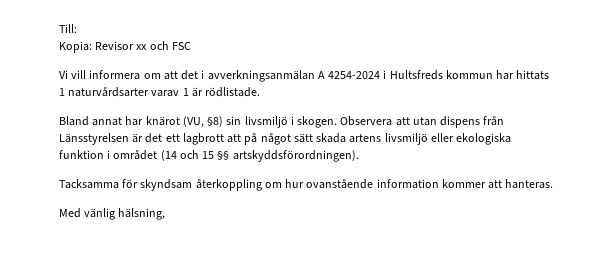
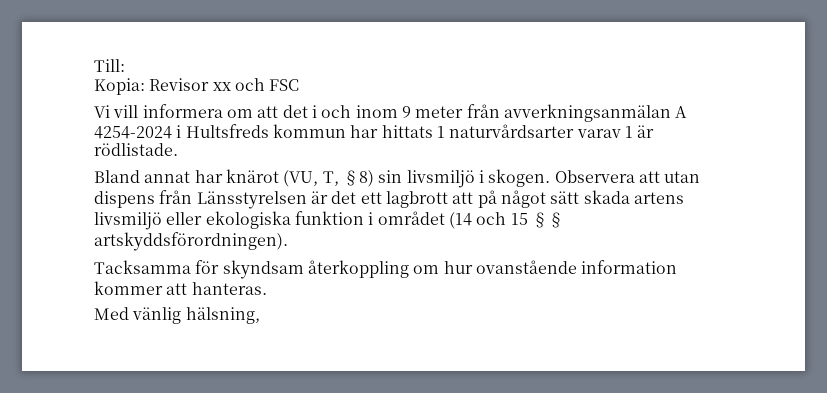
- Vi vill informera om att det i avverkningsanmälan A 4254-2024 i Hultsfreds kommun har hittats 1 naturvårdsarter varav 1 är rödlistade.
+ Vi vill informera om att det i och inom 9 meter från avverkningsanmälan A 4254-2024 i Hultsfreds kommun har hittats 1 naturvårdsarter varav 1 är rödlistade.
- Bland annat har knärot (VU, §8) sin livsmiljö i skogen.
+ Bland annat har knärot (VU, T, §8) sin livsmiljö i skogen.

